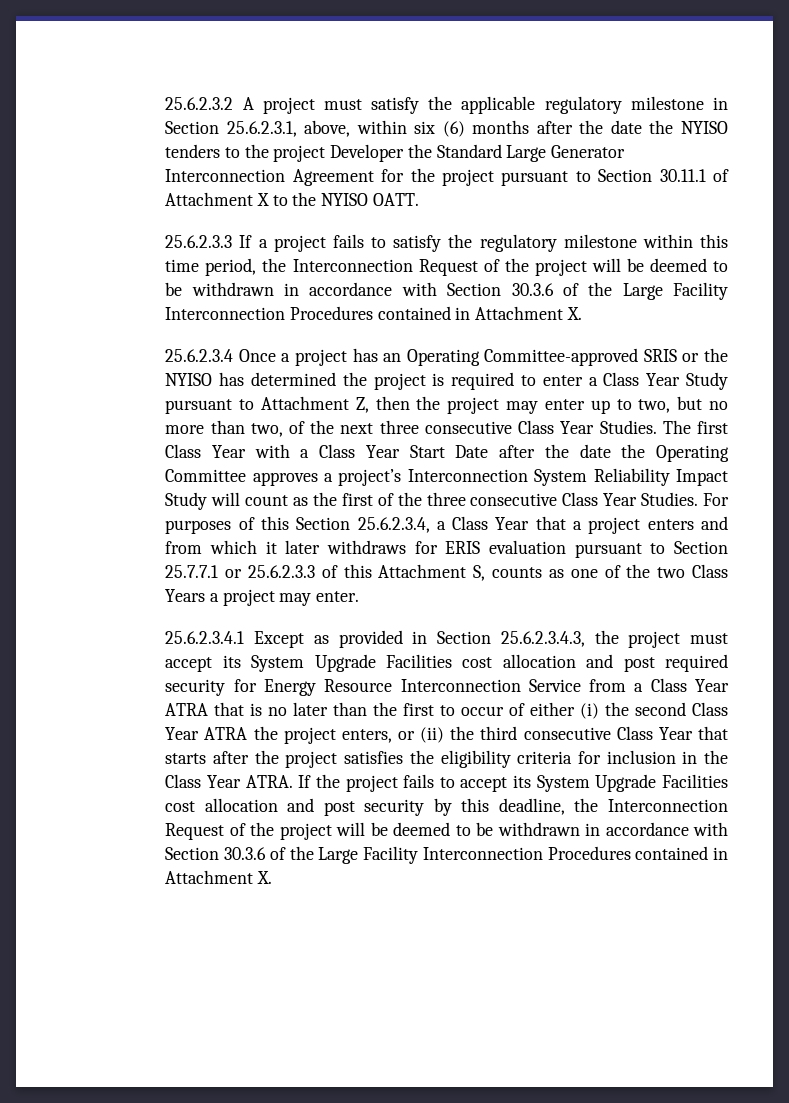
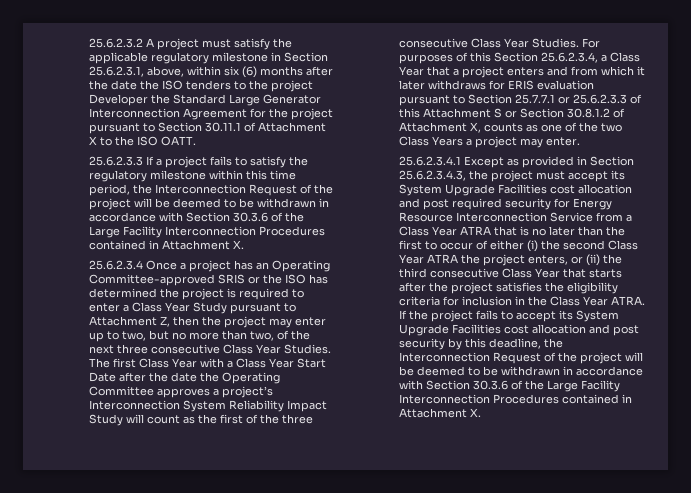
- 25.6.2.3.2 A project must satisfy the applicable regulatory milestone in Section 25.6.2.3.1, above, within six (6) months after the date the NYISO tenders to the project Developer the Standard Large Generator Interconnection Agreement for the project pursuant to Section 30.11.1 of Attachment X to the NYISO OATT.
+ 25.6.2.3.2 A project must satisfy the applicable regulatory milestone in Section 25.6.2.3.1, above, within six (6) months after the date the ISO tenders to the project Developer the Standard Large Generator Interconnection Agreement for the project pursuant to Section 30.11.1 of Attachment X to the ISO OATT.
- 25.6.2.3.4 Once a project has an Operating Committee-approved SRIS or the NYISO has determined the project is required to enter a Class Year Study pursuant to Attachment Z, then the project may enter up to two, but no more than two, of the next three consecutive Class Year Studies.
+ 25.6.2.3.4 Once a project has an Operating Committee-approved SRIS or the ISO has determined the project is required to enter a Class Year Study pursuant to Attachment Z, then the project may enter up to two, but no more than two, of the next three consecutive Class Year Studies.
- For purposes of this Section 25.6.2.3.4, a Class Year that a project enters and from which it later withdraws for ERIS evaluation pursuant to Section 25.7.7.1 or 25.6.2.3.3 of this Attachment S, counts as one of the two Class Years a project may enter.
+ For purposes of this Section 25.6.2.3.4, a Class Year that a project enters and from which it later withdraws for ERIS evaluation pursuant to Section 25.7.7.1 or 25.6.2.3.3 of this Attachment S or Section 30.8.1.2 of Attachment X, counts as one of the two Class Years a project may enter.

